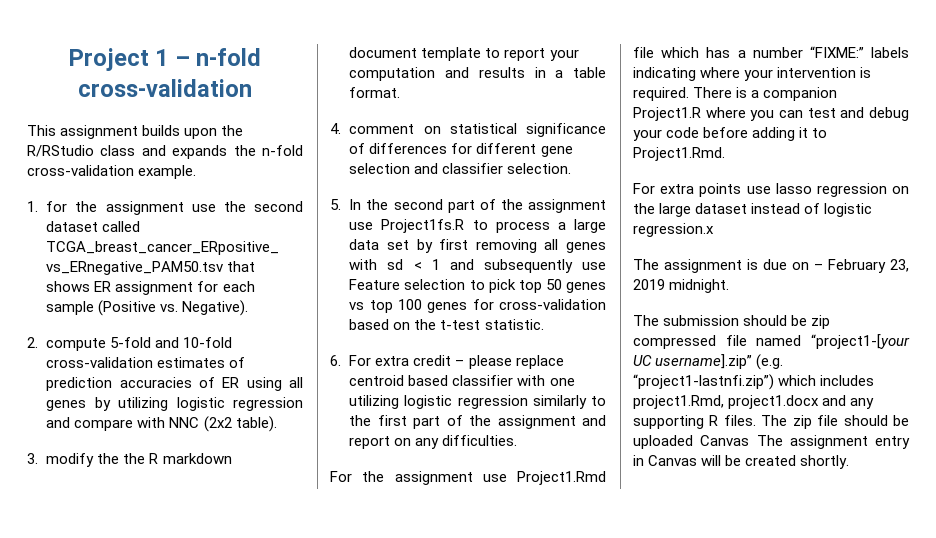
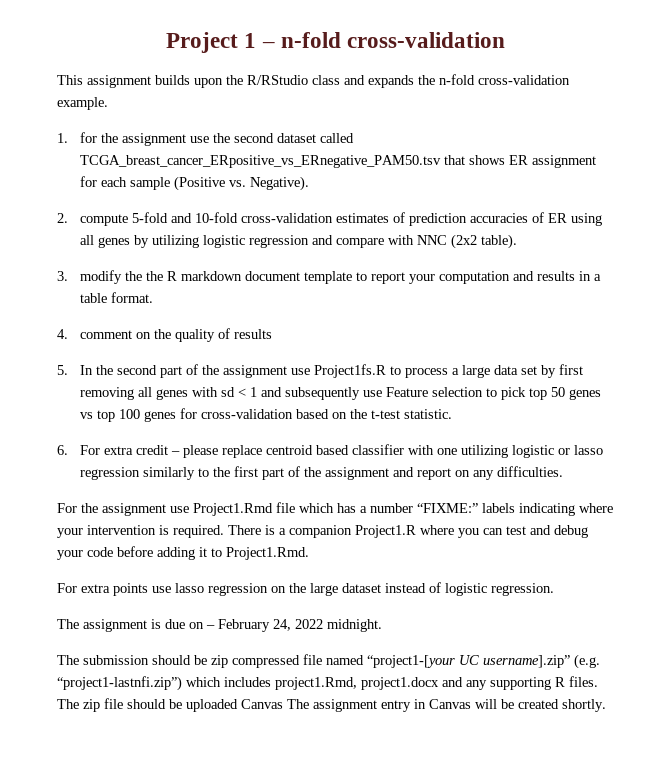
- 4. comment on statistical significance of differences for different gene selection and classifier selection.
+ 4. comment on the quality of results
- 6. For extra credit – please replace centroid based classifier with one utilizing logistic regression similarly to the first part of the assignment and report on any difficulties.
+ 6. For extra credit – please replace centroid based classifier with one utilizing logistic or lasso regression similarly to the first part of the assignment and report on any difficulties.
- For extra points use lasso regression on the large dataset instead of logistic regression.x
+ For extra points use lasso regression on the large dataset instead of logistic regression.
- The assignment is due on – February 23, 2019 midnight.
+ The assignment is due on – February 24, 2022 midnight.

